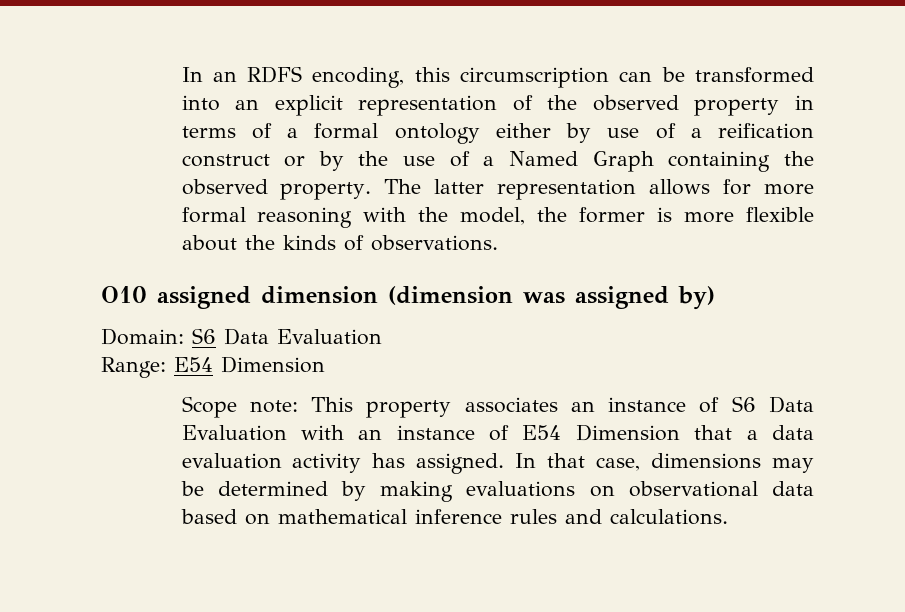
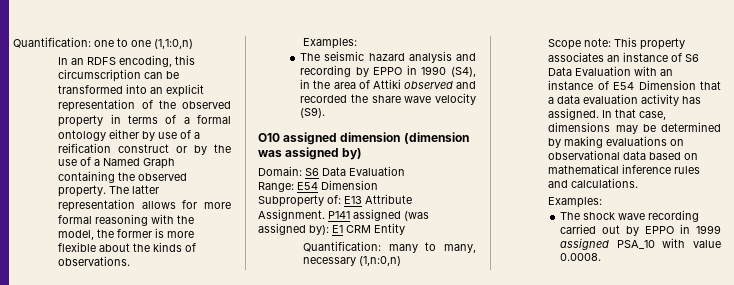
+ Quantification: one to one (1,1:0,n)
  The latter representation allows for more formal reasoning with the model, the former is more flexible about the kinds of observations.
+ Examples:
+ The seismic hazard analysis and recording by EPPO in 1990 (S4), in the area of Attiki observed and recorded the share wave velocity (S9).
+ Subproperty of: E13 Attribute Assignment. P141 assigned (was assigned by): E1 CRM Entity
+ Quantification: many to many, necessary (1,n:0,n)
  In that case, dimensions may be determined by making evaluations on observational data based on mathematical inference rules and calculations.
+ Examples:
+ The shock wave recording carried out by EPPO in 1999 assigned PSA_10 with value 0.0008.

